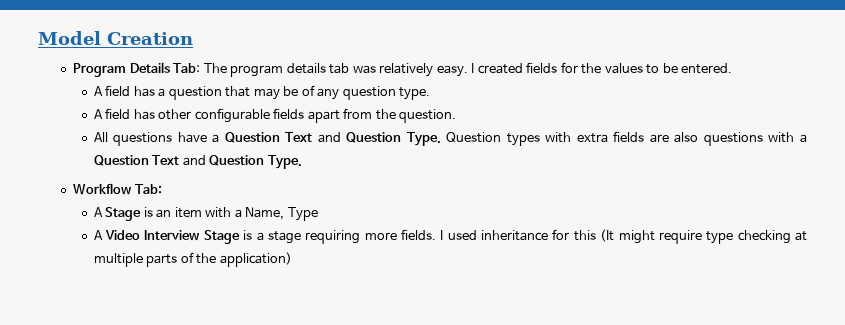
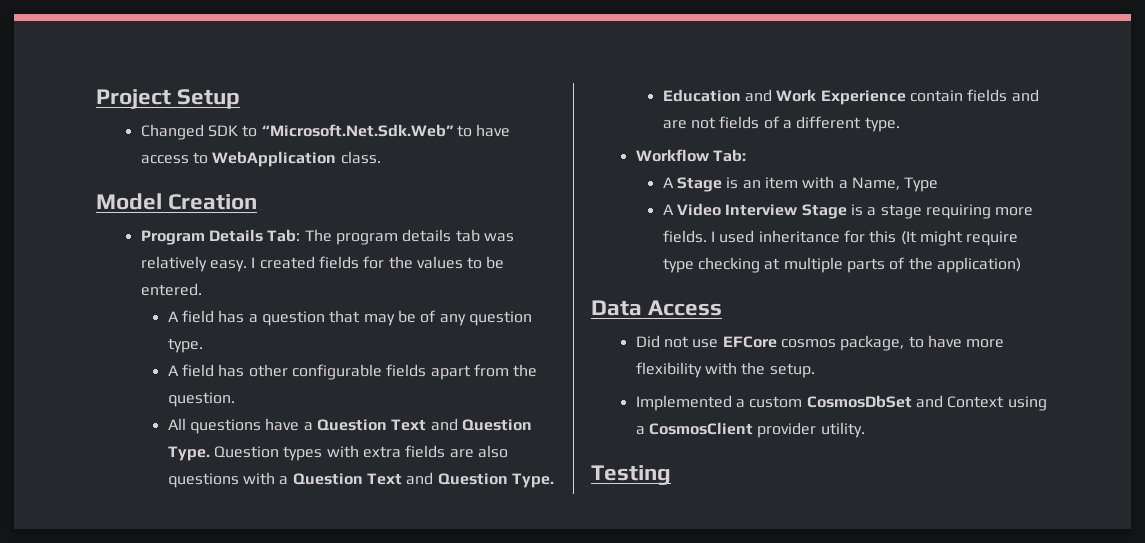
+ Project Setup
+ Changed SDK to “Microsoft.Net.Sdk.Web” to have access to WebApplication class.
+ Education and Work Experience contain fields and are not fields of a different type.
+ Data Access
+ Did not use EFCore cosmos package, to have more flexibility with the setup.
+ Implemented a custom CosmosDbSet and Context using a CosmosClient provider utility.
+ Testing

